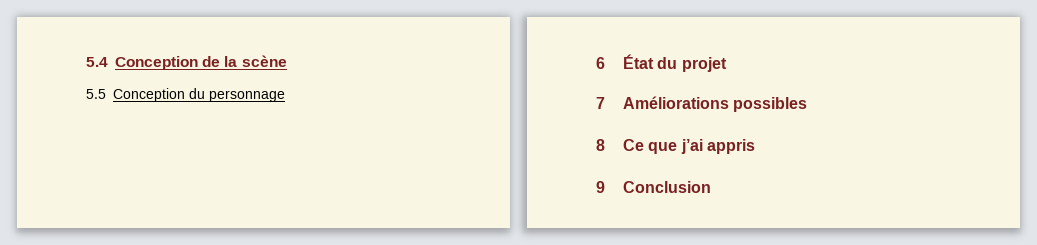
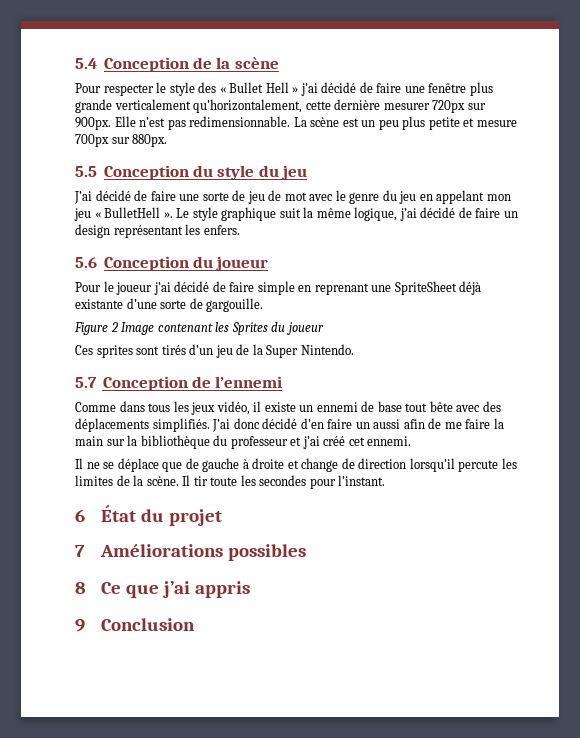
- 5.5 Conception du personnage
+ Pour respecter le style des « Bullet Hell » j’ai décidé de faire une fenêtre plus grande verticalement qu’horizontalement, cette dernière mesurer 720px sur 900px. Elle n’est pas redimensionnable. La scène est un peu plus petite et mesure 700px sur 880px.
+ 5.5 Conception du style du jeu
+ J’ai décidé de faire une sorte de jeu de mot avec le genre du jeu en appelant mon jeu « BulletHell ». Le style graphique suit la même logique, j’ai décidé de faire un design représentant les enfers.
+ 5.6 Conception du joueur
+ Pour le joueur j’ai décidé de faire simple en reprenant une SpriteSheet déjà existante d’une sorte de gargouille.
+ Figure 2 Image contenant les Sprites du joueur
+ Ces sprites sont tirés d’un jeu de la Super Nintendo.
+ 5.7 Conception de l’ennemi
+ Comme dans tous les jeux vidéo, il existe un ennemi de base tout bête avec des déplacements simplifiés. J’ai donc décidé d’en faire un aussi afin de me faire la main sur la bibliothèque du professeur et j’ai créé cet ennemi.
+ Il ne se déplace que de gauche à droite et change de direction lorsqu’il percute les limites de la scène. Il tir toute les secondes pour l’instant.

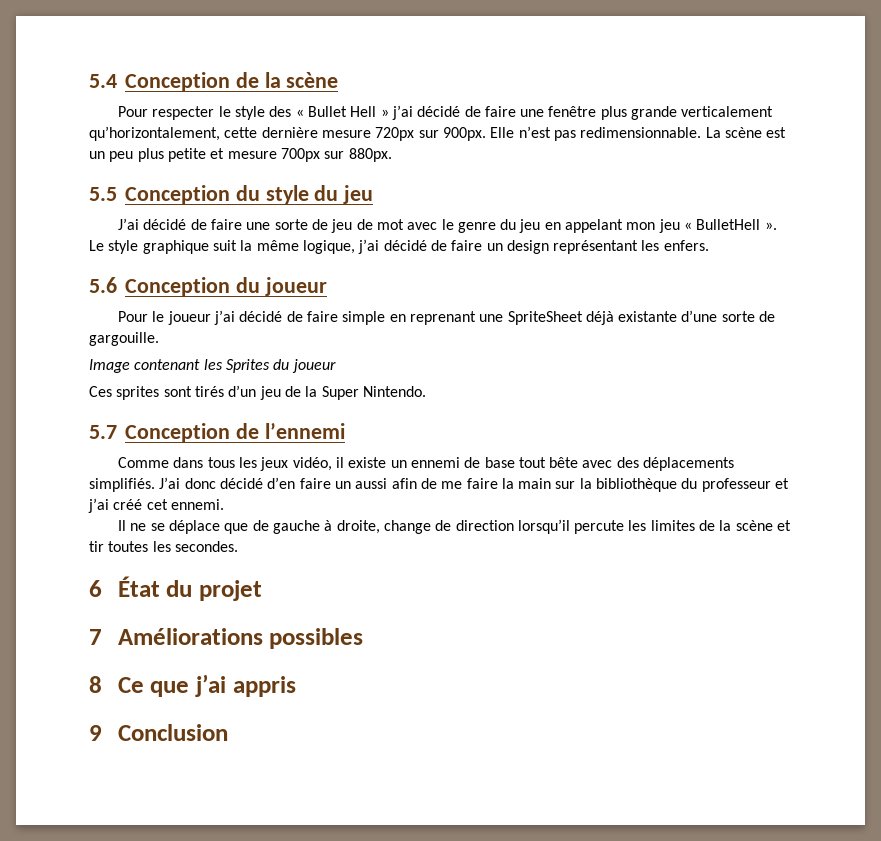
- Pour respecter le style des « Bullet Hell » j’ai décidé de faire une fenêtre plus grande verticalement qu’horizontalement, cette dernière mesurer 720px sur 900px.
+ Pour respecter le style des « Bullet Hell » j’ai décidé de faire une fenêtre plus grande verticalement qu’horizontalement, cette dernière mesure 720px sur 900px.
- Figure 2 Image contenant les Sprites du joueur
+ Image contenant les Sprites du joueur
- Il ne se déplace que de gauche à droite et change de direction lorsqu’il percute les limites de la scène. Il tir toute les secondes pour l’instant.
+ Il ne se déplace que de gauche à droite, change de direction lorsqu’il percute les limites de la scène et tir toutes les secondes.

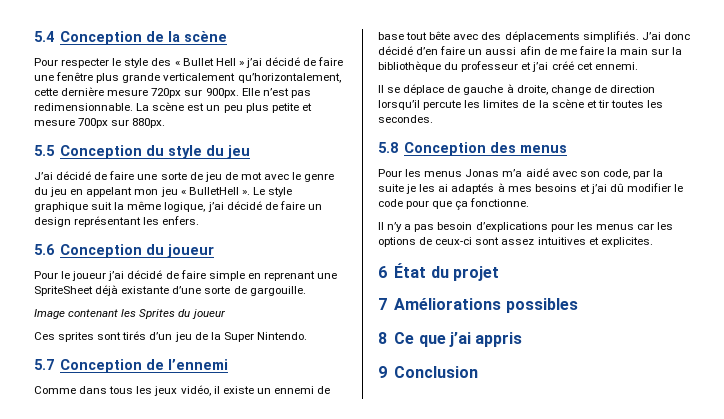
- Il ne se déplace que de gauche à droite, change de direction lorsqu’il percute les limites de la scène et tir toutes les secondes.
+ Il se déplace de gauche à droite, change de direction lorsqu’il percute les limites de la scène et tir toutes les secondes.
+ 5.8 Conception des menus
+ Pour les menus Jonas m’a aidé avec son code, par la suite je les ai adaptés à mes besoins et j’ai dû modifier le code pour que ça fonctionne.
+ Il n’y a pas besoin d’explications pour les menus car les options de ceux-ci sont assez intuitives et explicites.

